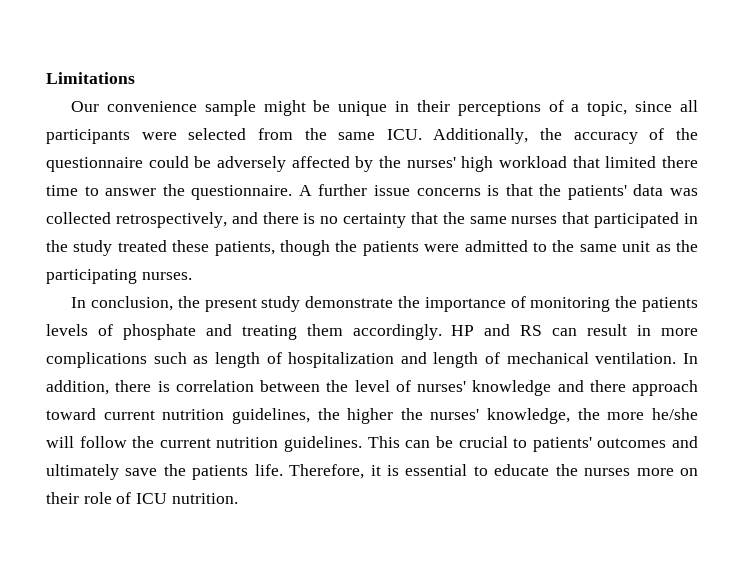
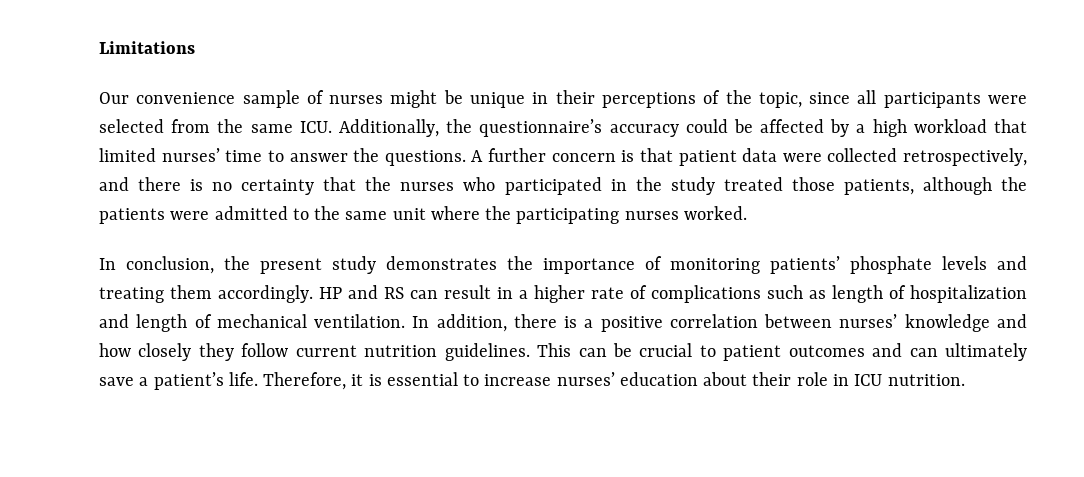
- Our convenience sample might be unique in their perceptions of a topic, since all participants were selected from the same ICU. Additionally, the accuracy of the questionnaire could be adversely affected by the nurses' high workload that limited there time to answer the questionnaire.
+ Our convenience sample of nurses might be unique in their perceptions of the topic, since all participants were selected from the same ICU. Additionally, the questionnaire’s accuracy could be affected by a high workload that limited nurses’ time to answer the questions.
- A further issue concerns is that the patients' data was collected retrospectively, and there is no certainty that the same nurses that participated in the study treated these patients, though the patients were admitted to the same unit as the participating nurses.
+ A further concern is that patient data were collected retrospectively, and there is no certainty that the nurses who participated in the study treated those patients, although the patients were admitted to the same unit where the participating nurses worked.
- In conclusion, the present study demonstrate the importance of monitoring the patients levels of phosphate and treating them accordingly.
+ In conclusion, the present study demonstrates the importance of monitoring patients’ phosphate levels and treating them accordingly.
- HP and RS can result in more complications such as length of hospitalization and length of mechanical ventilation.
+ HP and RS can result in a higher rate of complications such as length of hospitalization and length of mechanical ventilation.
- In addition, there is correlation between the level of nurses' knowledge and there approach toward current nutrition guidelines, the higher the nurses' knowledge, the more he/she will follow the current nutrition guidelines.
+ In addition, there is a positive correlation between nurses’ knowledge and how closely they follow current nutrition guidelines.
- This can be crucial to patients' outcomes and ultimately save the patients life.
+ This can be crucial to patient outcomes and can ultimately save a patient’s life.
- Therefore, it is essential to educate the nurses more on their role of ICU nutrition.
+ Therefore, it is essential to increase nurses’ education about their role in ICU nutrition.

